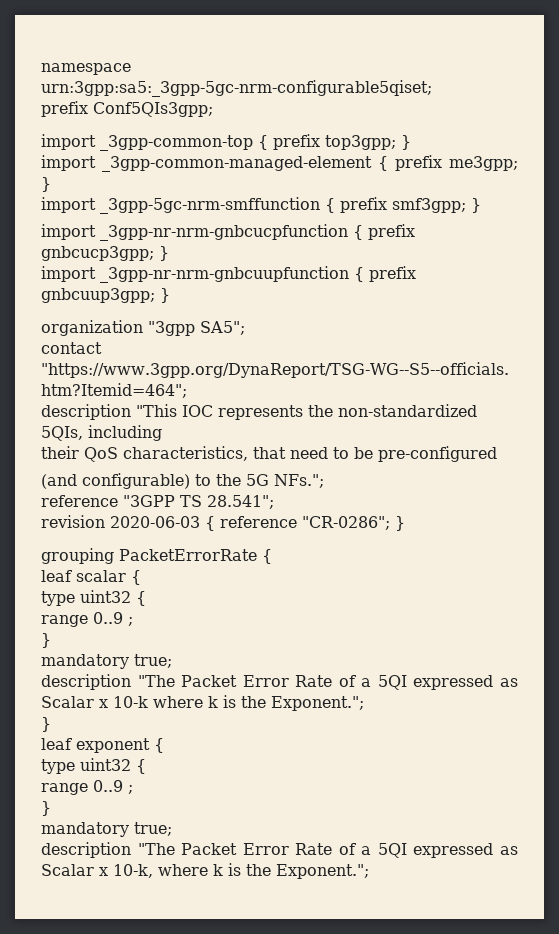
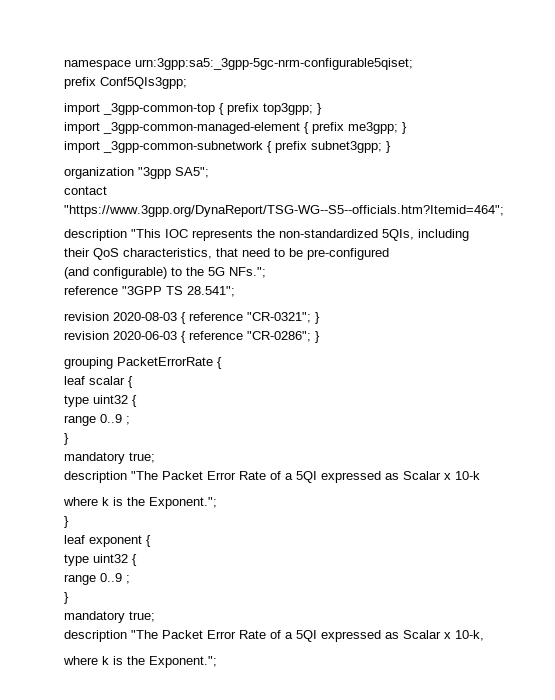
- import _3gpp-5gc-nrm-smffunction { prefix smf3gpp; }
- import _3gpp-nr-nrm-gnbcucpfunction { prefix gnbcucp3gpp; }
- import _3gpp-nr-nrm-gnbcuupfunction { prefix gnbcuup3gpp; }
+ import _3gpp-common-subnetwork { prefix subnet3gpp; }
+ revision 2020-08-03 { reference "CR-0321"; }
- description "The Packet Error Rate of a 5QI expressed as Scalar x 10-k where k is the Exponent.";
+ description "The Packet Error Rate of a 5QI expressed as Scalar x 10-k
+ where k is the Exponent.";
- description "The Packet Error Rate of a 5QI expressed as Scalar x 10-k, where k is the Exponent.";
+ description "The Packet Error Rate of a 5QI expressed as Scalar x 10-k,
+ where k is the Exponent.";

